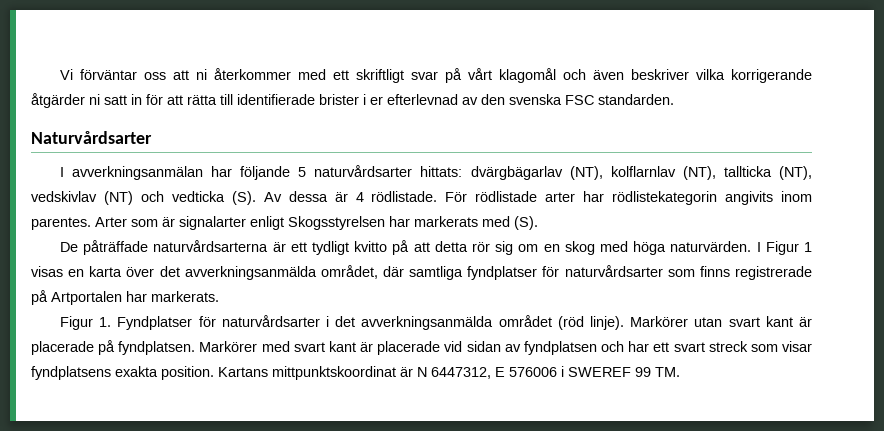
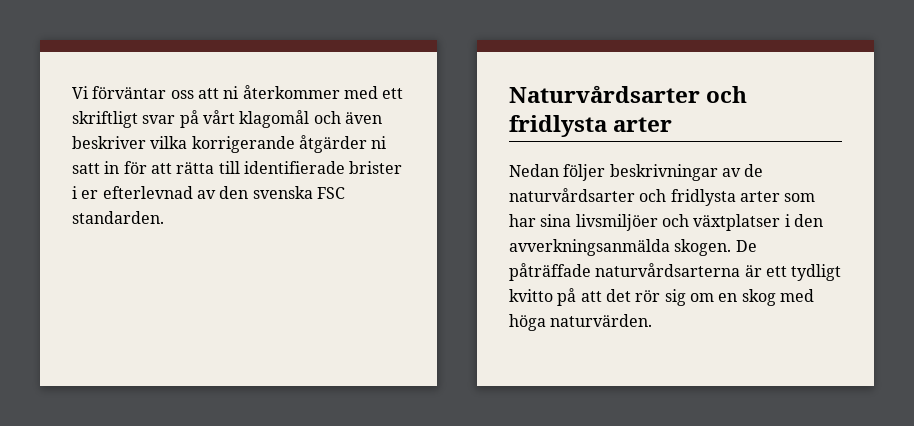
- Naturvårdsarter
- I avverkningsanmälan har följande 5 naturvårdsarter hittats: dvärgbägarlav (NT), kolflarnlav (NT), tallticka (NT), vedskivlav (NT) och vedticka (S). Av dessa är 4 rödlistade. För rödlistade arter har rödlistekategorin angivits inom parentes. Arter som är signalarter enligt Skogsstyrelsen har markerats med (S).
- De påträffade naturvårdsarterna är ett tydligt kvitto på att detta rör sig om en skog med höga naturvärden. I Figur 1 visas en karta över det avverkningsanmälda området, där samtliga fyndplatser för naturvårdsarter som finns registrerade på Artportalen har markerats.
- Figur 1. Fyndplatser för naturvårdsarter i det avverkningsanmälda området (röd linje). Markörer utan svart kant är placerade på fyndplatsen. Markörer med svart kant är placerade vid sidan av fyndplatsen och har ett svart streck som visar fyndplatsens exakta position. Kartans mittpunktskoordinat är N 6447312, E 576006 i SWEREF 99 TM.
+ Naturvårdsarter och fridlysta arter
+ Nedan följer beskrivningar av de naturvårdsarter och fridlysta arter som har sina livsmiljöer och växtplatser i den avverkningsanmälda skogen. De påträffade naturvårdsarterna är ett tydligt kvitto på att det rör sig om en skog med höga naturvärden.

